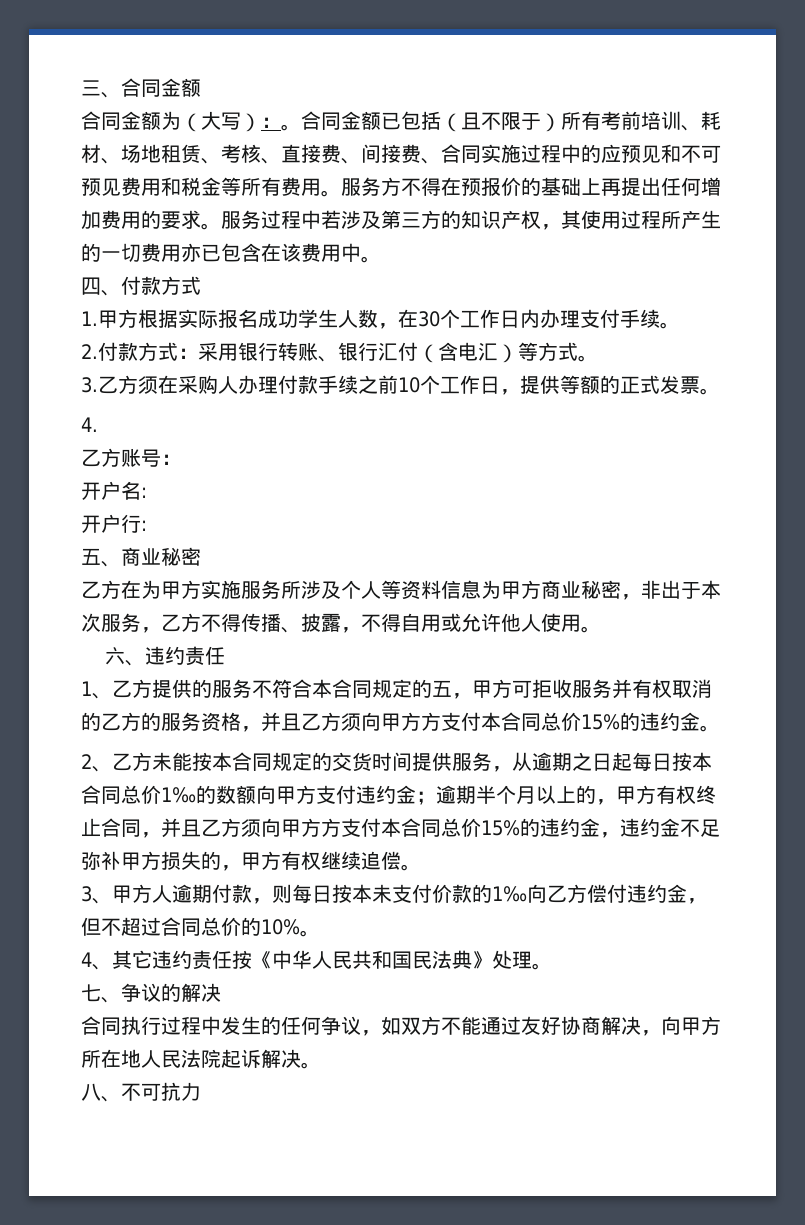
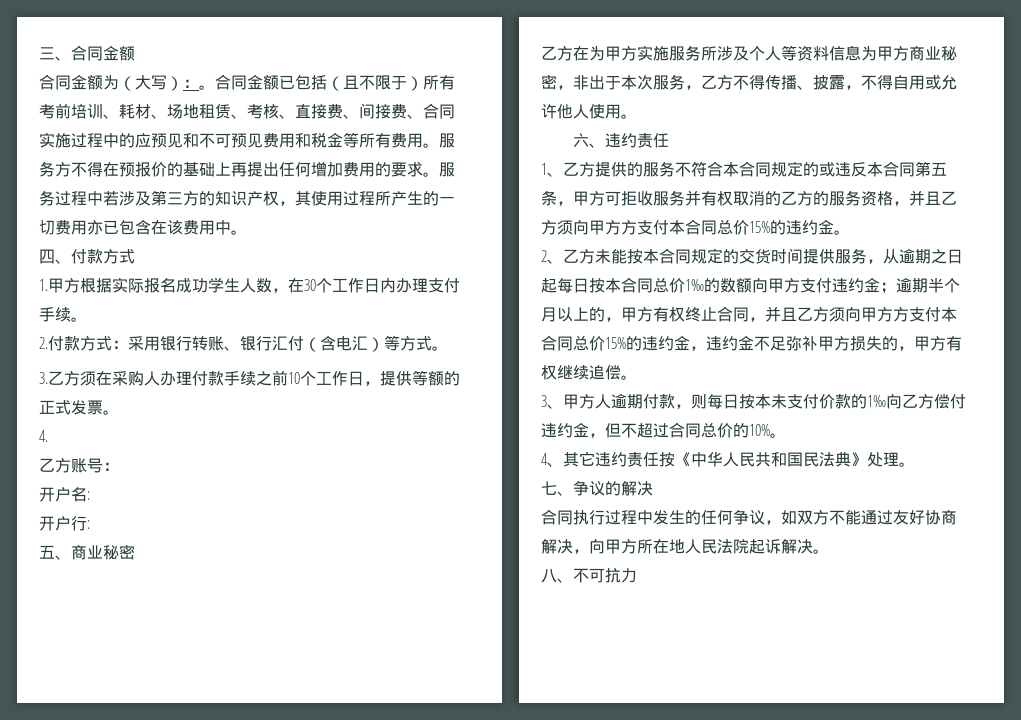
- 1、乙方提供的服务不符合本合同规定的五，甲方可拒收服务并有权取消的乙方的服务资格，并且乙方须向甲方方支付本合同总价15%的违约金。
+ 1、乙方提供的服务不符合本合同规定的或违反本合同第五条，甲方可拒收服务并有权取消的乙方的服务资格，并且乙方须向甲方方支付本合同总价15%的违约金。

